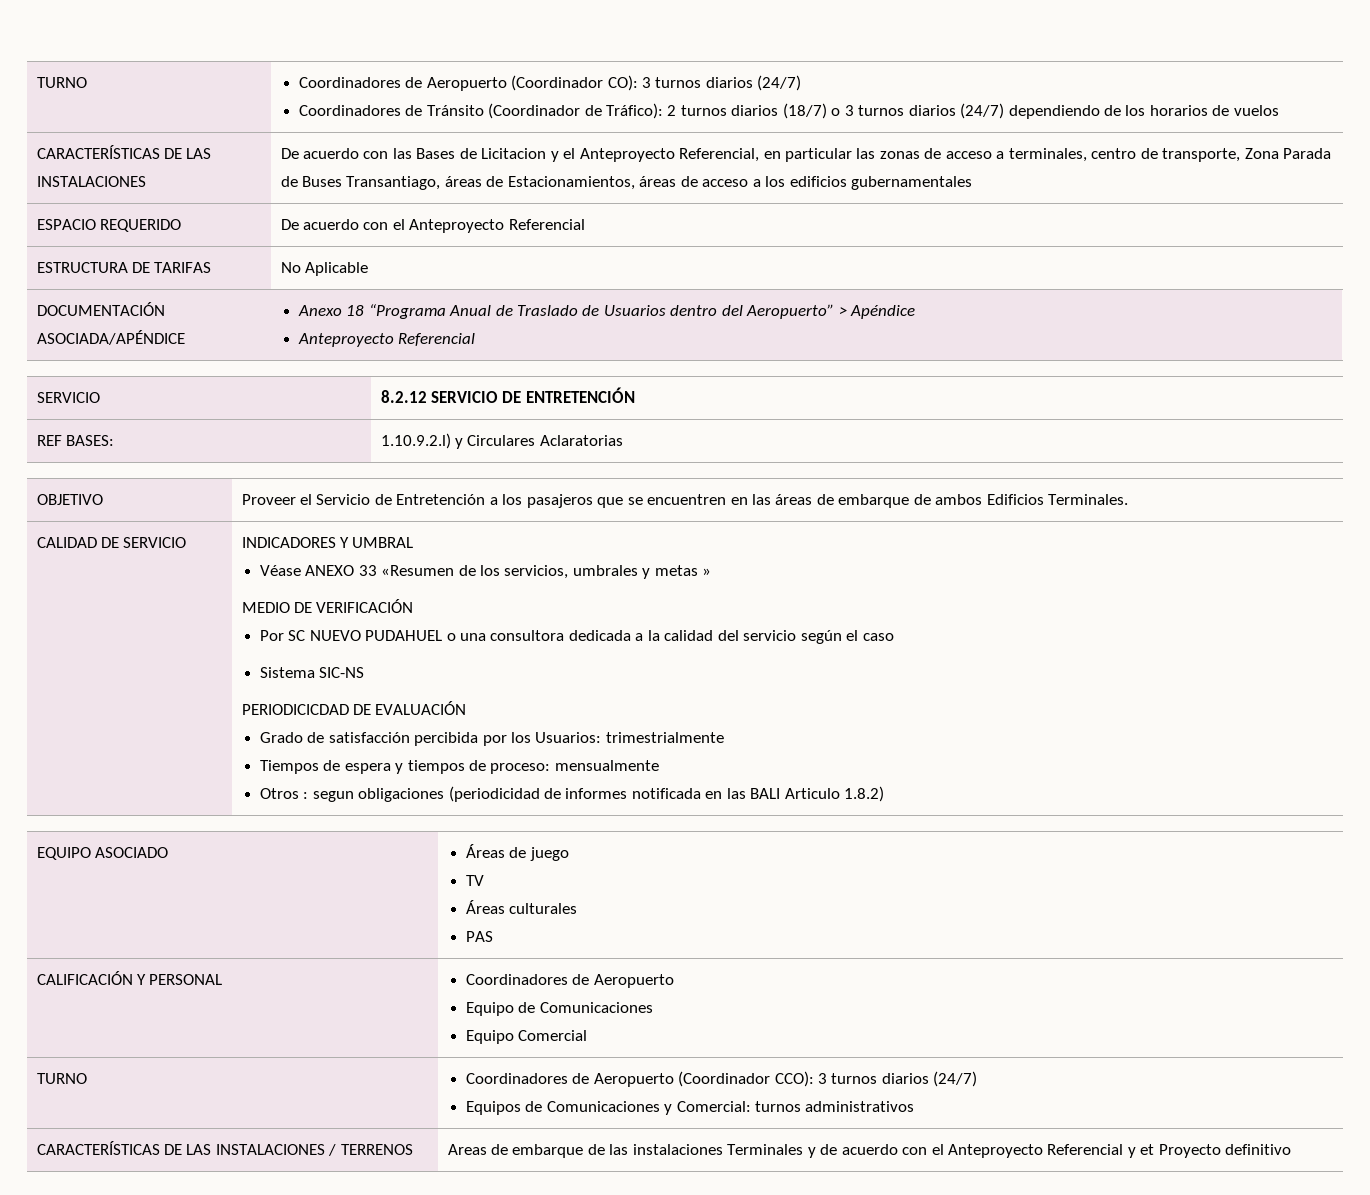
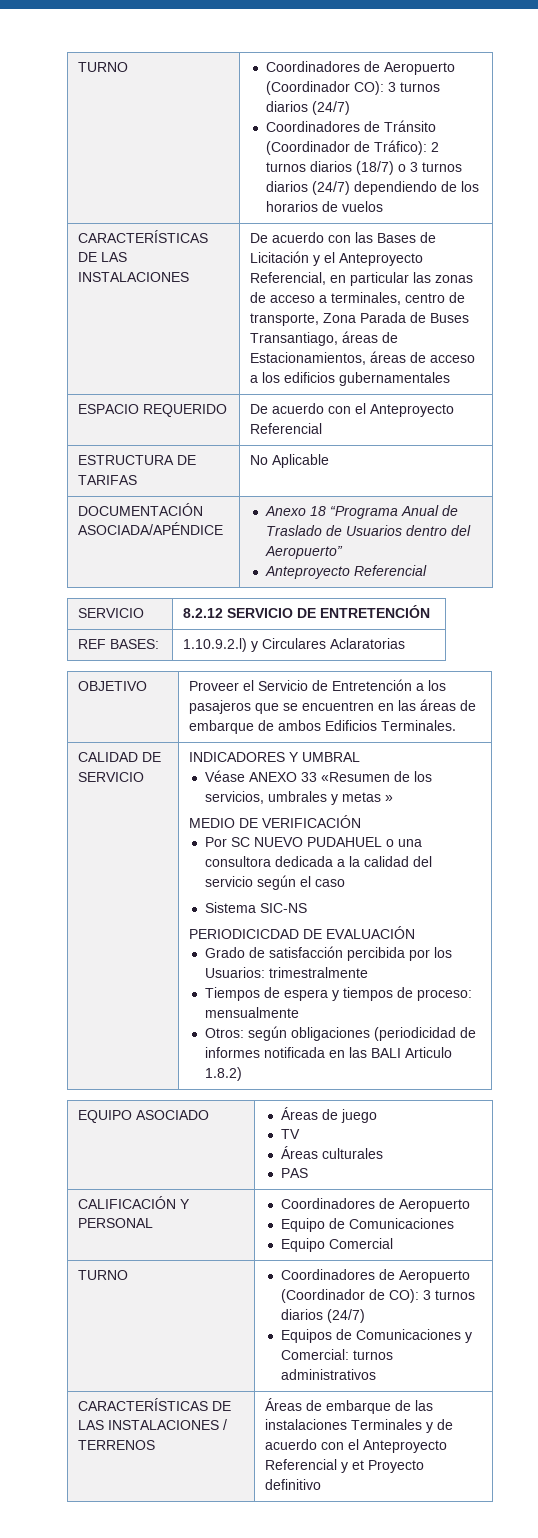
- De acuerdo con las Bases de Licitacion y el Anteproyecto Referencial, en particular las zonas de acceso a terminales, centro de transporte, Zona Parada de Buses Transantiago, áreas de Estacionamientos, áreas de acceso a los edificios gubernamentales
+ De acuerdo con las Bases de Licitación y el Anteproyecto Referencial, en particular las zonas de acceso a terminales, centro de transporte, Zona Parada de Buses Transantiago, áreas de Estacionamientos, áreas de acceso a los edificios gubernamentales
- DOCUMENTACIÓN ASOCIADA/APÉNDICE | Anexo 18 “Programa Anual de Traslado de Usuarios dentro del Aeropuerto” > Apéndice
+ DOCUMENTACIÓN ASOCIADA/APÉNDICE | Anexo 18 “Programa Anual de Traslado de Usuarios dentro del Aeropuerto”
- Grado de satisfacción percibida por los Usuarios: trimestrialmente
+ Grado de satisfacción percibida por los Usuarios: trimestralmente
- Otros : segun obligaciones (periodicidad de informes notificada en las BALI Articulo 1.8.2)
+ Otros: según obligaciones (periodicidad de informes notificada en las BALI Articulo 1.8.2)
- TURNO | Coordinadores de Aeropuerto (Coordinador CCO): 3 turnos diarios (24/7)
+ TURNO | Coordinadores de Aeropuerto (Coordinador de CO): 3 turnos diarios (24/7)
- CARACTERÍSTICAS DE LAS INSTALACIONES / TERRENOS | Areas de embarque de las instalaciones Terminales y de acuerdo con el Anteproyecto Referencial y et Proyecto definitivo
+ CARACTERÍSTICAS DE LAS INSTALACIONES / TERRENOS | Áreas de embarque de las instalaciones Terminales y de acuerdo con el Anteproyecto Referencial y et Proyecto definitivo

